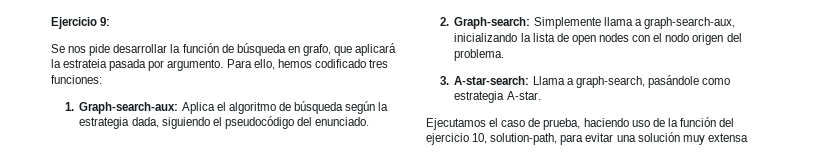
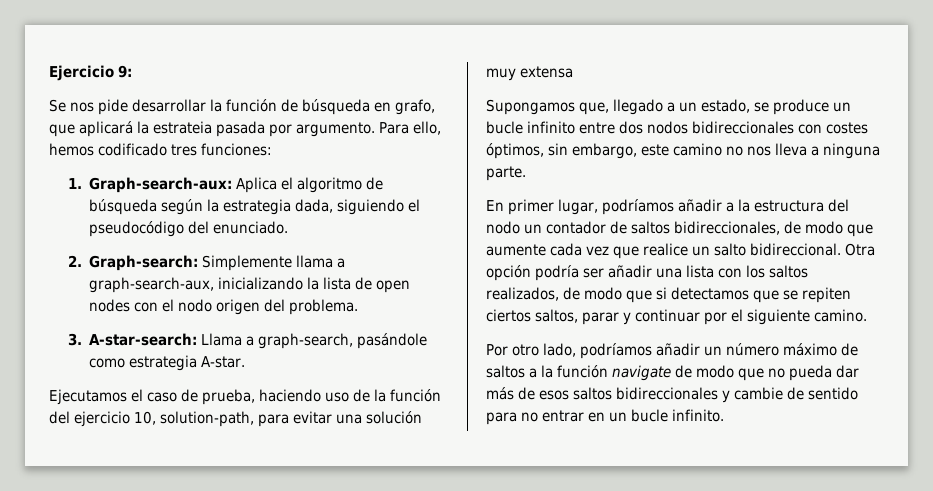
+ Supongamos que, llegado a un estado, se produce un bucle infinito entre dos nodos bidireccionales con costes óptimos, sin embargo, este camino no nos lleva a ninguna parte.
+ En primer lugar, podríamos añadir a la estructura del nodo un contador de saltos bidireccionales, de modo que aumente cada vez que realice un salto bidireccional. Otra opción podría ser añadir una lista con los saltos realizados, de modo que si detectamos que se repiten ciertos saltos, parar y continuar por el siguiente camino.
+ Por otro lado, podríamos añadir un número máximo de saltos a la función navigate de modo que no pueda dar más de esos saltos bidireccionales y cambie de sentido para no entrar en un bucle infinito.

